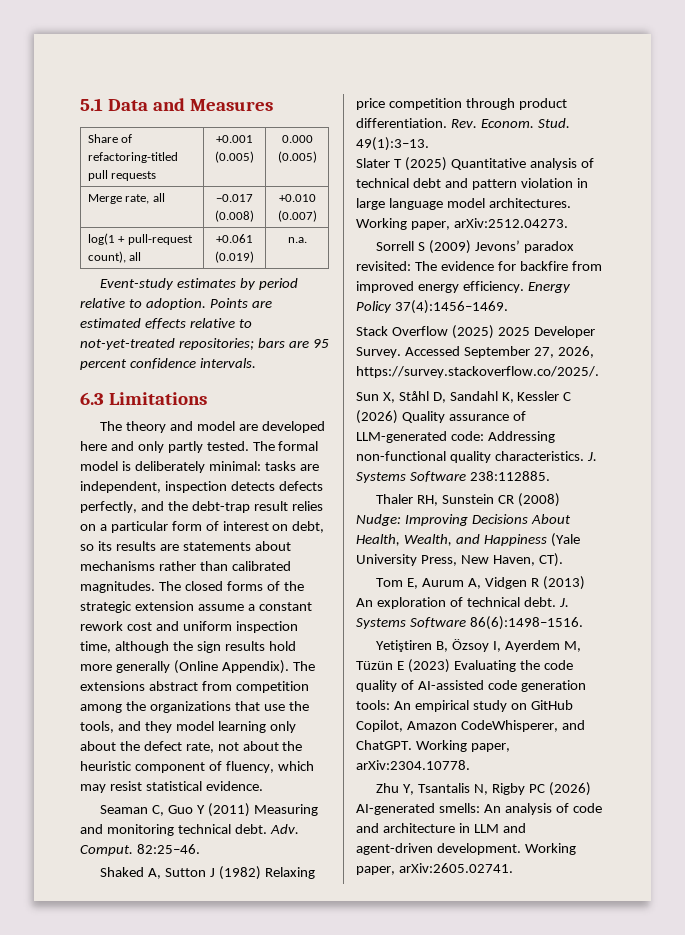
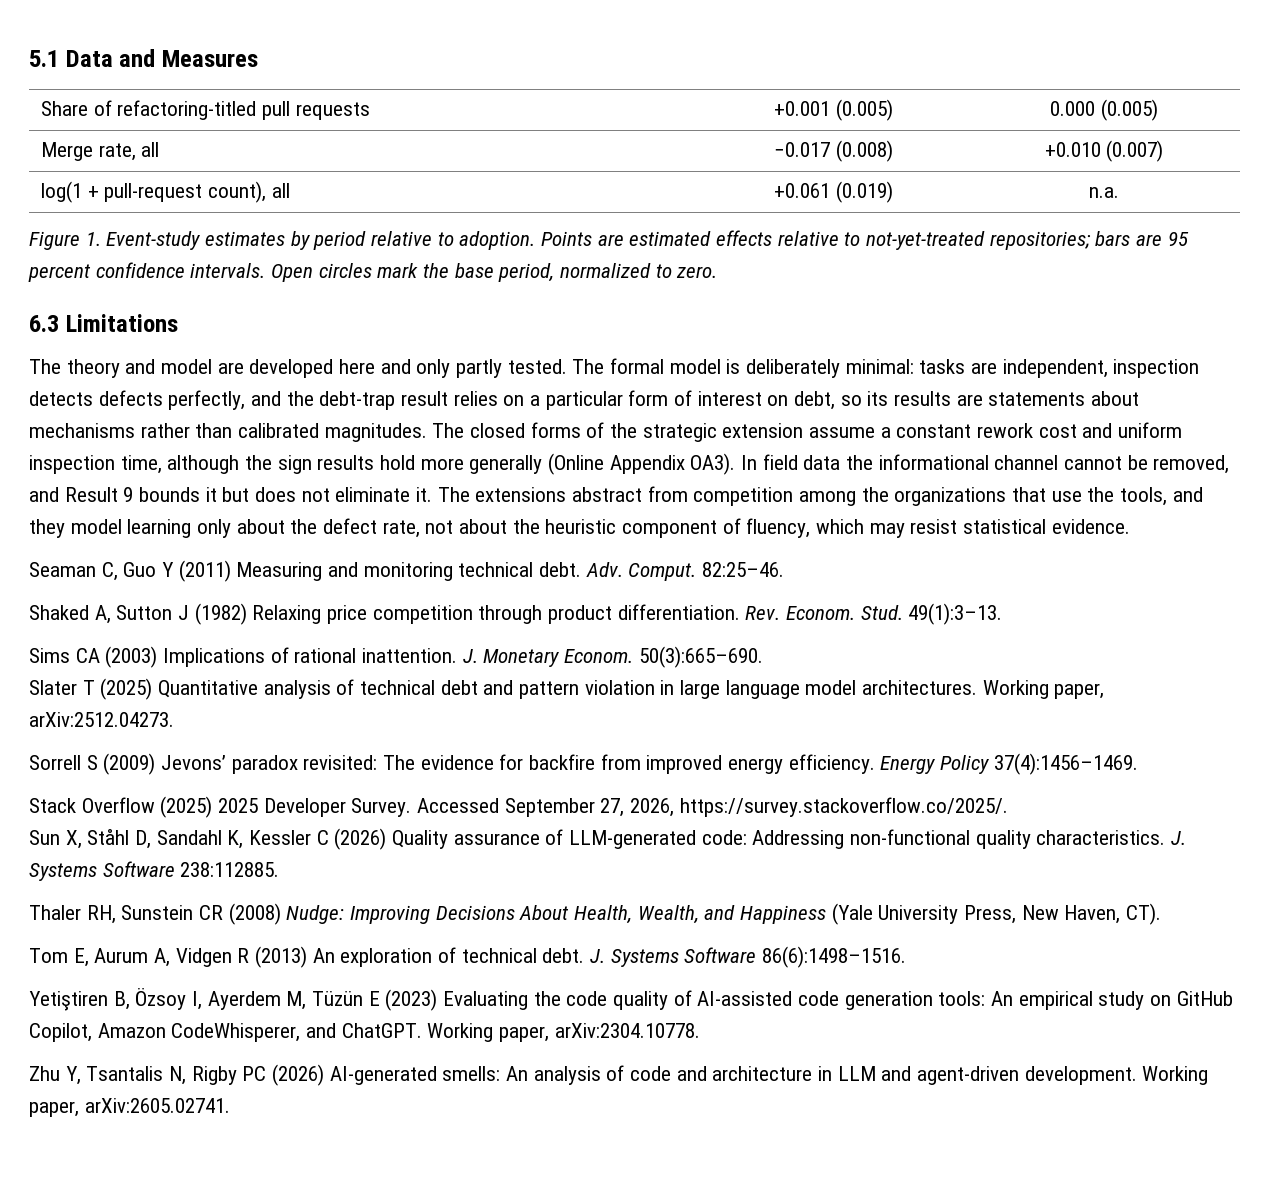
- Event-study estimates by period relative to adoption.
+ Figure 1. Event-study estimates by period relative to adoption.
+ Open circles mark the base period, normalized to zero.
- The closed forms of the strategic extension assume a constant rework cost and uniform inspection time, although the sign results hold more generally (Online Appendix).
+ The closed forms of the strategic extension assume a constant rework cost and uniform inspection time, although the sign results hold more generally (Online Appendix OA3). In field data the informational channel cannot be removed, and Result 9 bounds it but does not eliminate it.
+ Sims CA (2003) Implications of rational inattention. J. Monetary Econom. 50(3):665–690.

